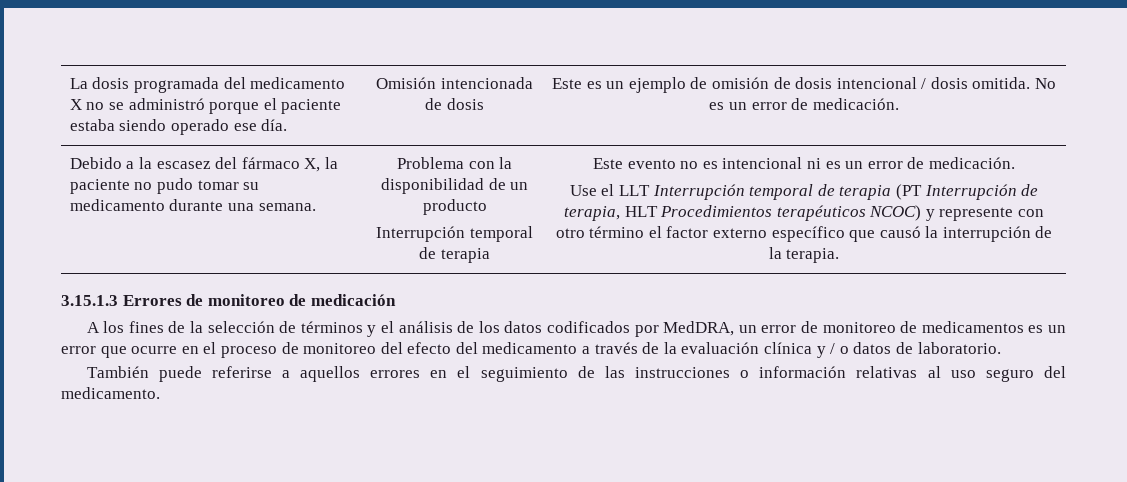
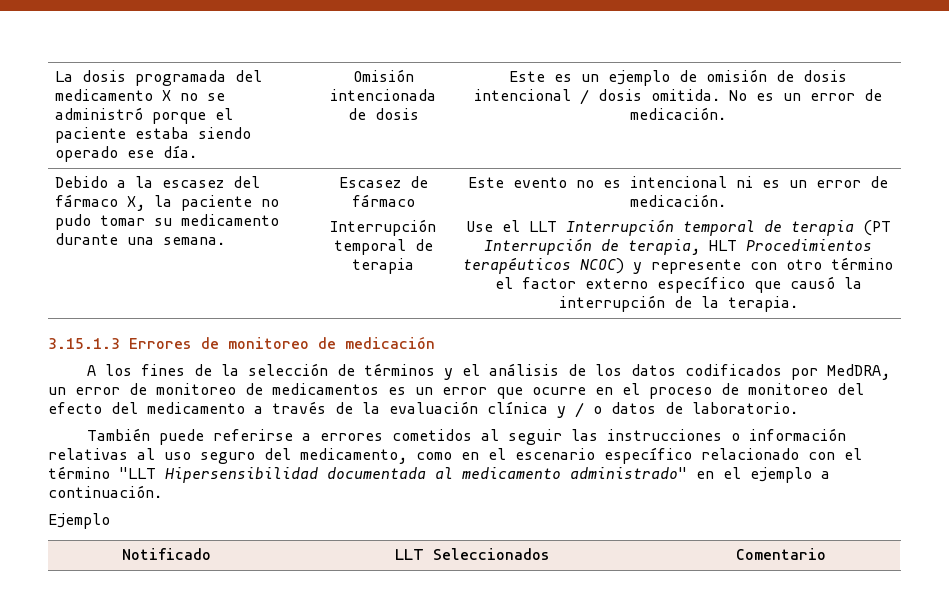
- Problema con la disponibilidad de un producto
+ Escasez de fármaco
- También puede referirse a aquellos errores en el seguimiento de las instrucciones o información relativas al uso seguro del medicamento.
+ También puede referirse a errores cometidos al seguir las instrucciones o información relativas al uso seguro del medicamento, como en el escenario específico relacionado con el término "LLT Hipersensibilidad documentada al medicamento administrado" en el ejemplo a continuación.
+ Ejemplo
+ Notificado | LLT Seleccionados | Comentario

